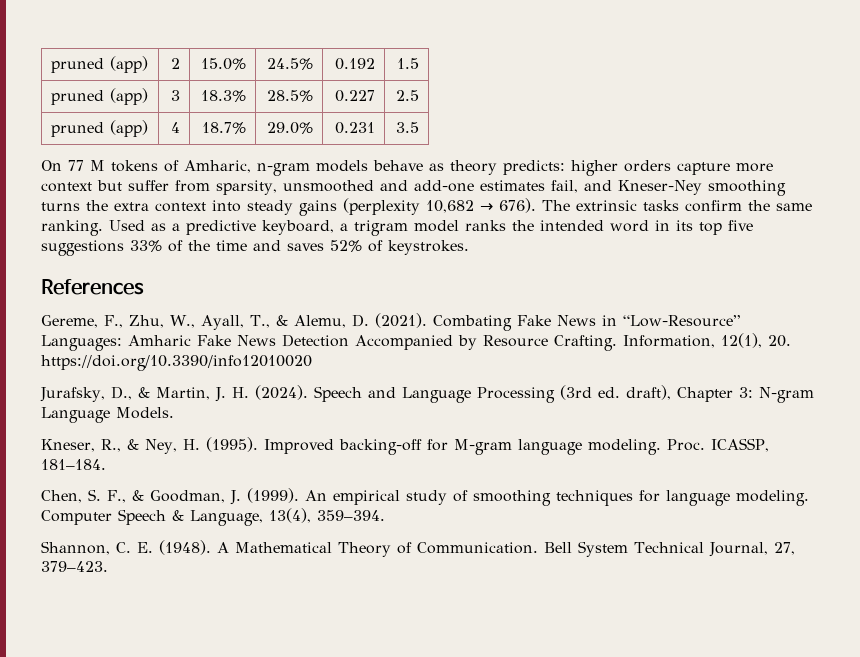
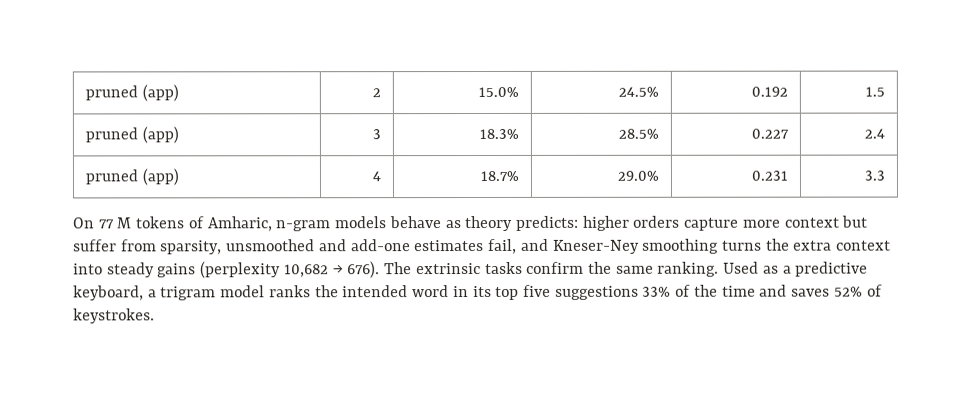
- pruned (app) | 3 | 18.3% | 28.5% | 0.227 | 2.5
+ pruned (app) | 3 | 18.3% | 28.5% | 0.227 | 2.4
- pruned (app) | 4 | 18.7% | 29.0% | 0.231 | 3.5
+ pruned (app) | 4 | 18.7% | 29.0% | 0.231 | 3.3
- References
- Gereme, F., Zhu, W., Ayall, T., & Alemu, D. (2021). Combating Fake News in “Low-Resource” Languages: Amharic Fake News Detection Accompanied by Resource Crafting. Information, 12(1), 20. https://doi.org/10.3390/info12010020
- Jurafsky, D., & Martin, J. H. (2024). Speech and Language Processing (3rd ed. draft), Chapter 3: N-gram Language Models.
- Kneser, R., & Ney, H. (1995). Improved backing-off for M-gram language modeling. Proc. ICASSP, 181–184.
- Chen, S. F., & Goodman, J. (1999). An empirical study of smoothing techniques for language modeling. Computer Speech & Language, 13(4), 359–394.
- Shannon, C. E. (1948). A Mathematical Theory of Communication. Bell System Technical Journal, 27, 379–423.

